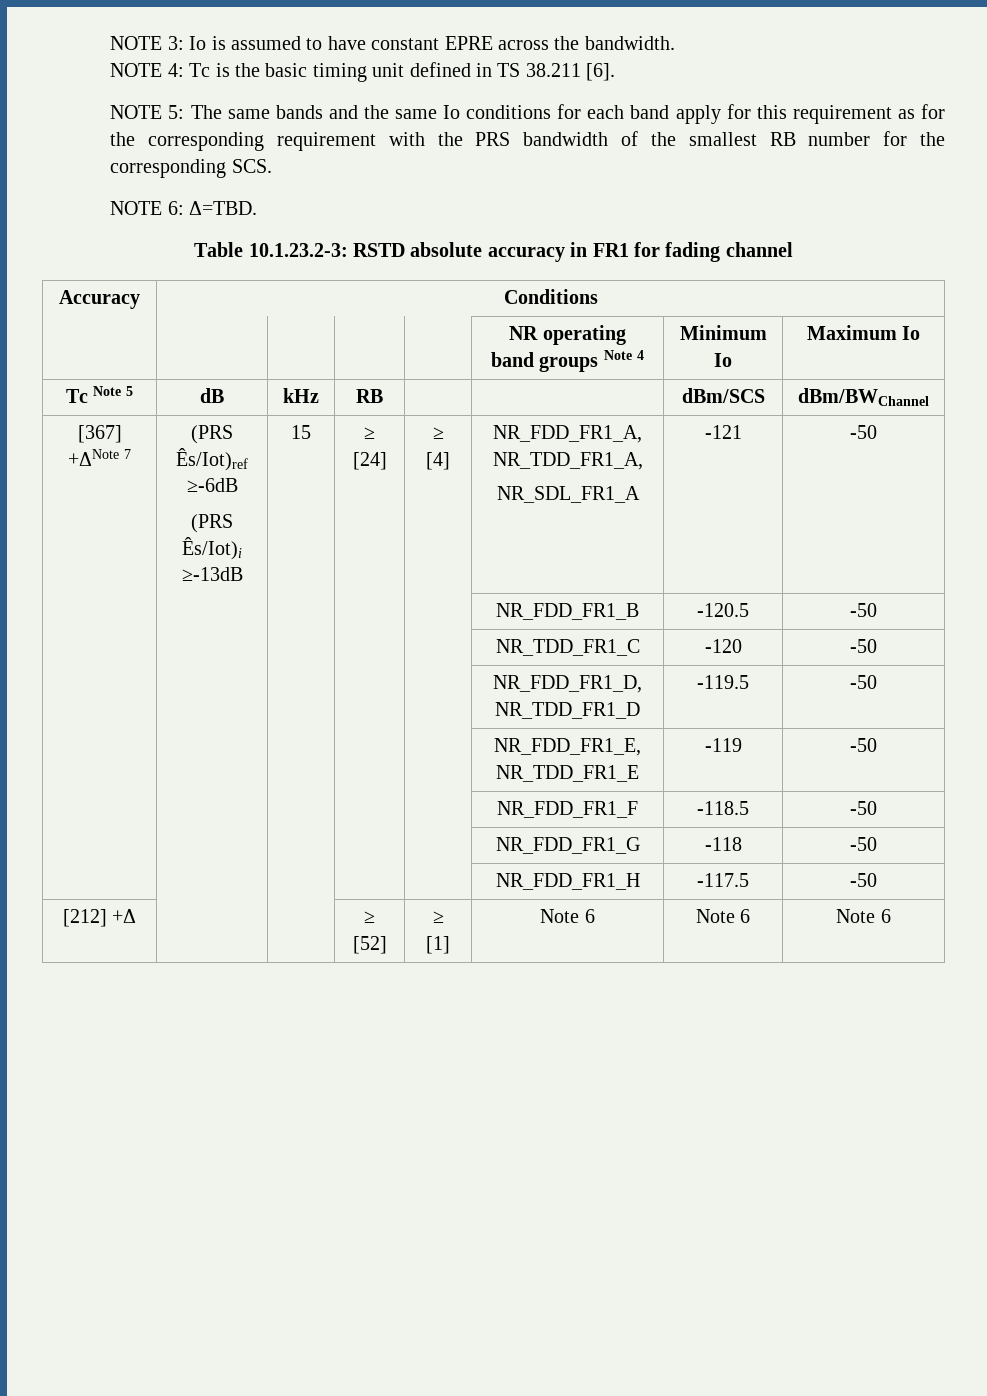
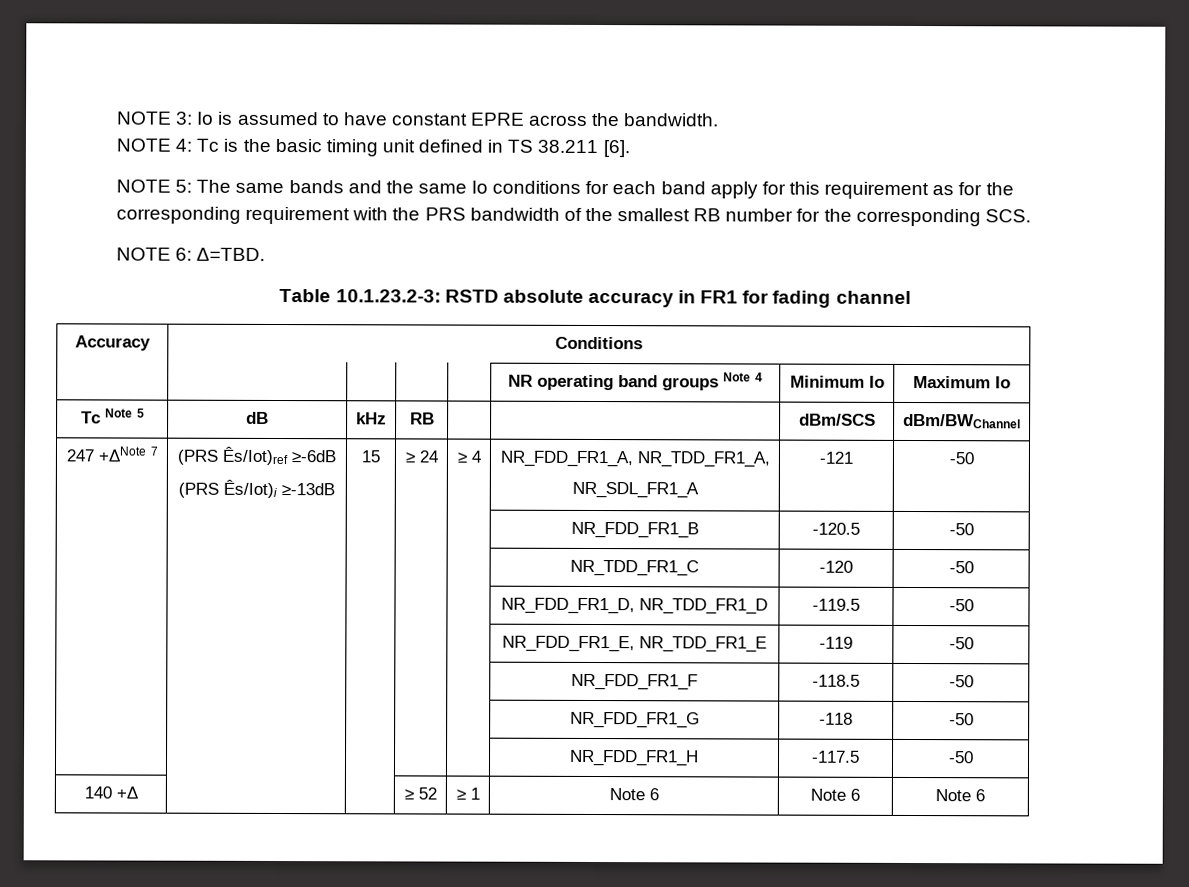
- [367] +ΔNote 7 | (PRS Ês/Iot)ref ≥-6dB
- (PRS Ês/Iot)i ≥-13dB | 15 | ≥ [24] | ≥ [4] | NR_FDD_FR1_A, NR_TDD_FR1_A,
+ 247 +ΔNote 7 | (PRS Ês/Iot)ref ≥-6dB
+ (PRS Ês/Iot)i ≥-13dB | 15 | ≥ 24 | ≥ 4 | NR_FDD_FR1_A, NR_TDD_FR1_A,
- [212] +Δ | | | ≥ [52] | ≥ [1] | Note 6 | Note 6 | Note 6
+ 140 +Δ | | | ≥ 52 | ≥ 1 | Note 6 | Note 6 | Note 6

